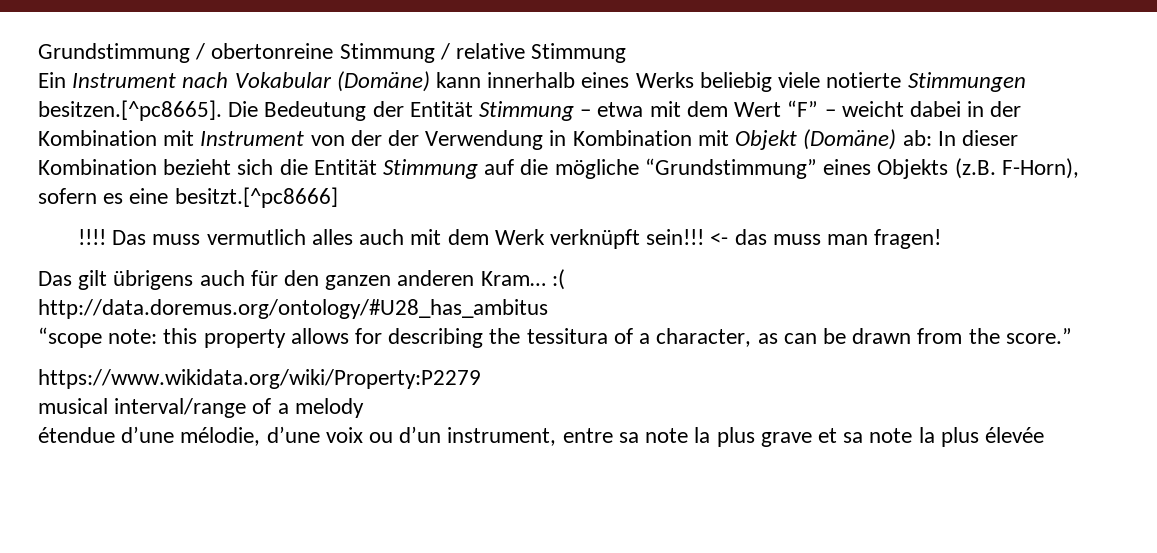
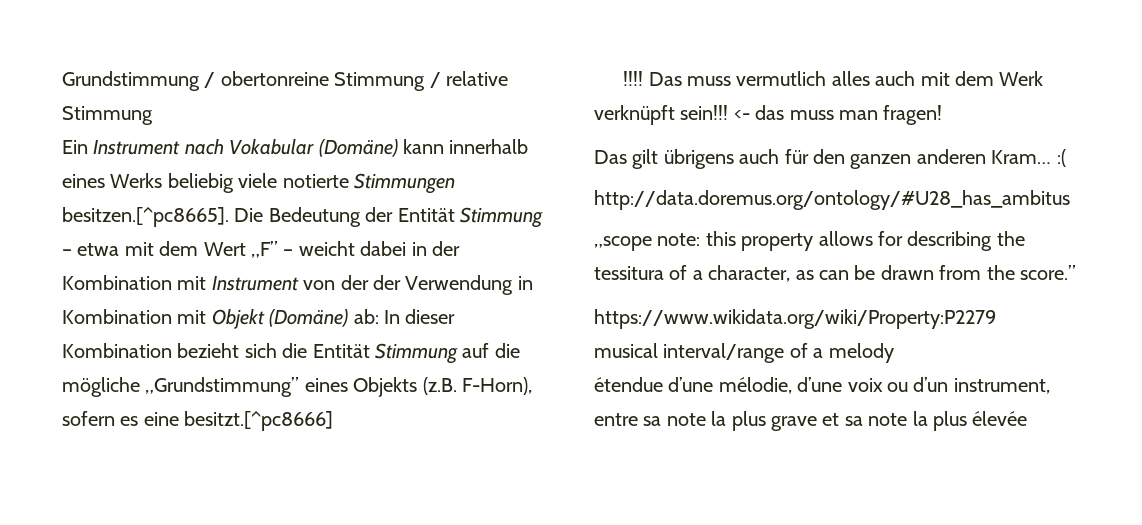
- Ein Instrument nach Vokabular (Domäne) kann innerhalb eines Werks beliebig viele notierte Stimmungen besitzen.[^pc8665]. Die Bedeutung der Entität Stimmung – etwa mit dem Wert “F” – weicht dabei in der Kombination mit Instrument von der der Verwendung in Kombination mit Objekt (Domäne) ab:
+ Ein Instrument nach Vokabular (Domäne) kann innerhalb eines Werks beliebig viele notierte Stimmungen besitzen.[^pc8665]. Die Bedeutung der Entität Stimmung – etwa mit dem Wert „F” – weicht dabei in der Kombination mit Instrument von der der Verwendung in Kombination mit Objekt (Domäne) ab:
- In dieser Kombination bezieht sich die Entität Stimmung auf die mögliche “Grundstimmung” eines Objekts (z.B. F-Horn), sofern es eine besitzt.[^pc8666]
+ In dieser Kombination bezieht sich die Entität Stimmung auf die mögliche „Grundstimmung” eines Objekts (z.B. F-Horn), sofern es eine besitzt.[^pc8666]
- “scope note: this property allows for describing the tessitura of a character, as can be drawn from the score.”
+ „scope note: this property allows for describing the tessitura of a character, as can be drawn from the score.”

